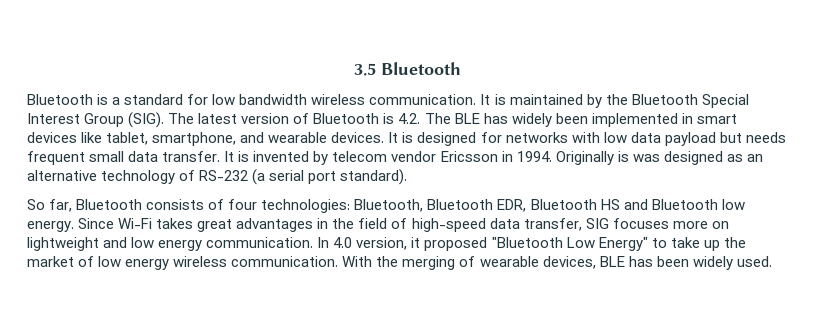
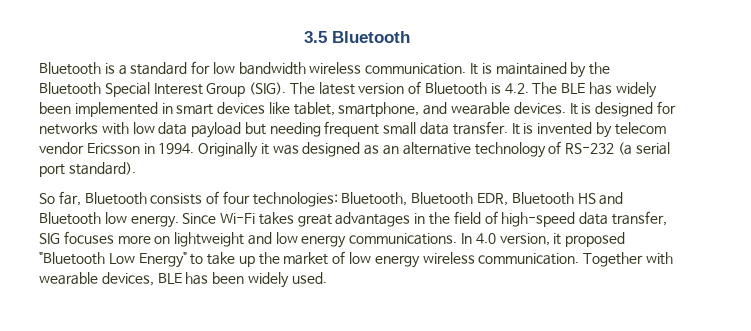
- It is designed for networks with low data payload but needs frequent small data transfer.
+ It is designed for networks with low data payload but needing frequent small data transfer.
- Originally is was designed as an alternative technology of RS-232 (a serial port standard).
+ Originally it was designed as an alternative technology of RS-232 (a serial port standard).
- Since Wi-Fi takes great advantages in the field of high-speed data transfer, SIG focuses more on lightweight and low energy communication.
+ Since Wi-Fi takes great advantages in the field of high-speed data transfer, SIG focuses more on lightweight and low energy communications.
- With the merging of wearable devices, BLE has been widely used.
+ Together with wearable devices, BLE has been widely used.

